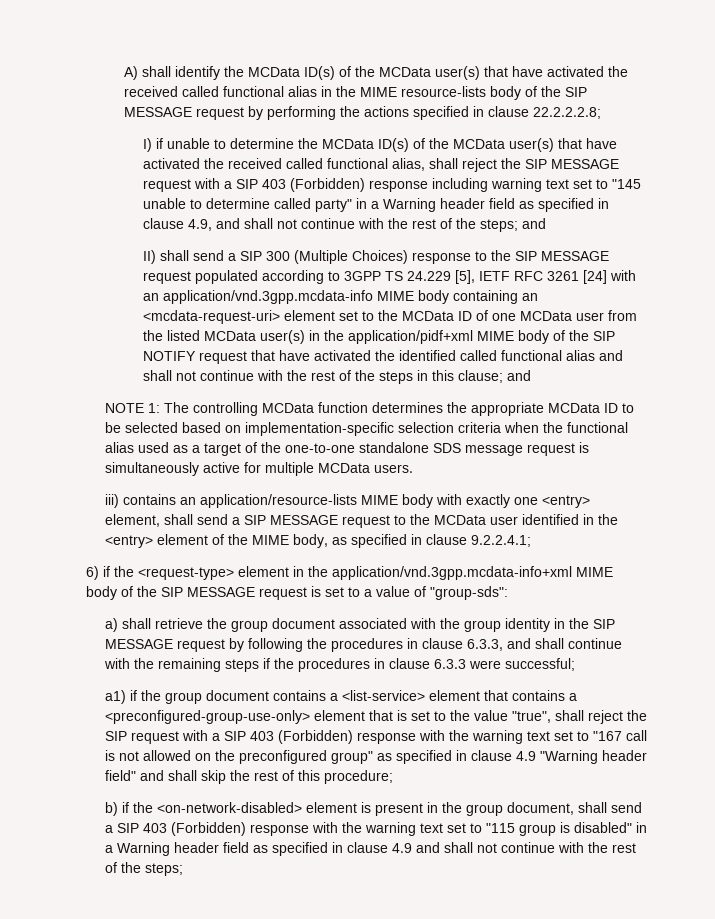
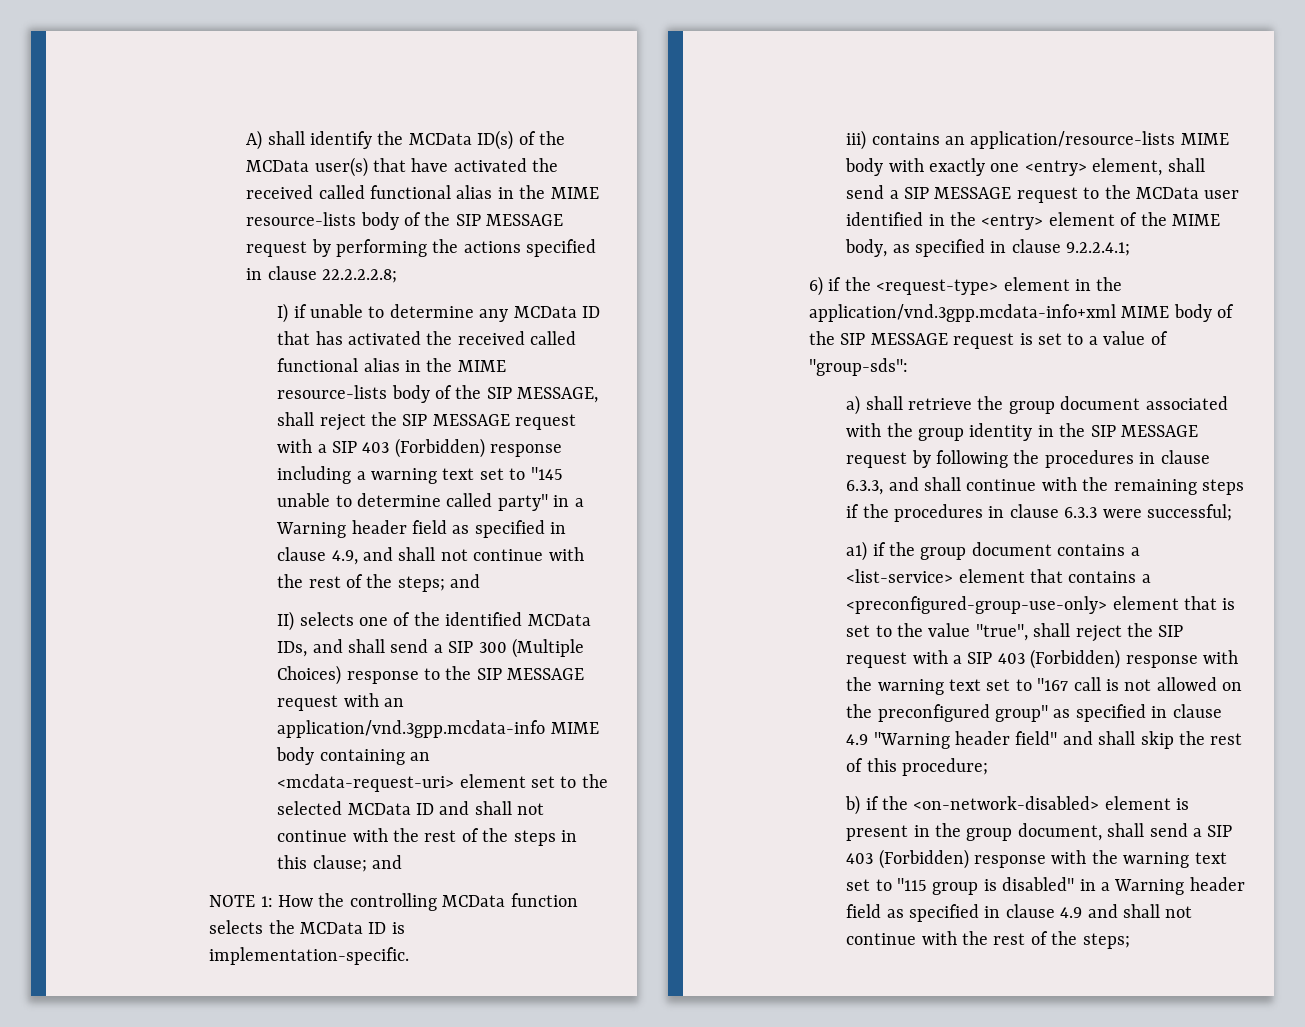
- I) if unable to determine the MCData ID(s) of the MCData user(s) that have activated the received called functional alias, shall reject the SIP MESSAGE request with a SIP 403 (Forbidden) response including warning text set to "145 unable to determine called party" in a Warning header field as specified in clause 4.9, and shall not continue with the rest of the steps; and
+ I) if unable to determine any MCData ID that has activated the received called functional alias in the MIME resource-lists body of the SIP MESSAGE, shall reject the SIP MESSAGE request with a SIP 403 (Forbidden) response including a warning text set to "145 unable to determine called party" in a Warning header field as specified in clause 4.9, and shall not continue with the rest of the steps; and
- II) shall send a SIP 300 (Multiple Choices) response to the SIP MESSAGE request populated according to 3GPP TS 24.229 [5], IETF RFC 3261 [24] with an application/vnd.3gpp.mcdata-info MIME body containing an <mcdata-request-uri> element set to the MCData ID of one MCData user from the listed MCData user(s) in the application/pidf+xml MIME body of the SIP NOTIFY request that have activated the identified called functional alias and shall not continue with the rest of the steps in this clause; and
+ II) selects one of the identified MCData IDs, and shall send a SIP 300 (Multiple Choices) response to the SIP MESSAGE request with an application/vnd.3gpp.mcdata-info MIME body containing an <mcdata-request-uri> element set to the selected MCData ID and shall not continue with the rest of the steps in this clause; and
- NOTE 1: The controlling MCData function determines the appropriate MCData ID to be selected based on implementation-specific selection criteria when the functional alias used as a target of the one-to-one standalone SDS message request is simultaneously active for multiple MCData users.
+ NOTE 1: How the controlling MCData function selects the MCData ID is implementation-specific.

